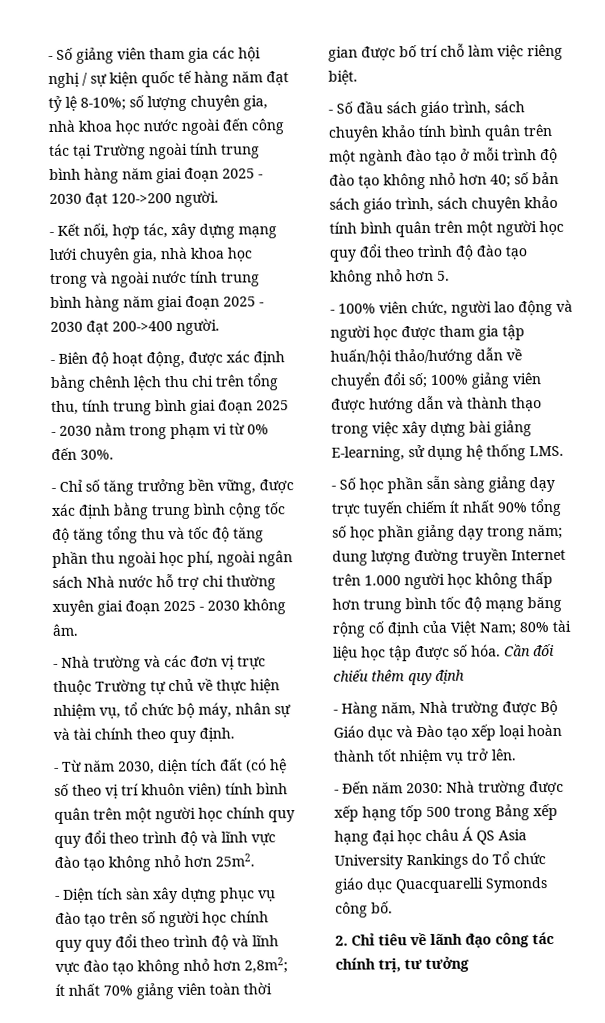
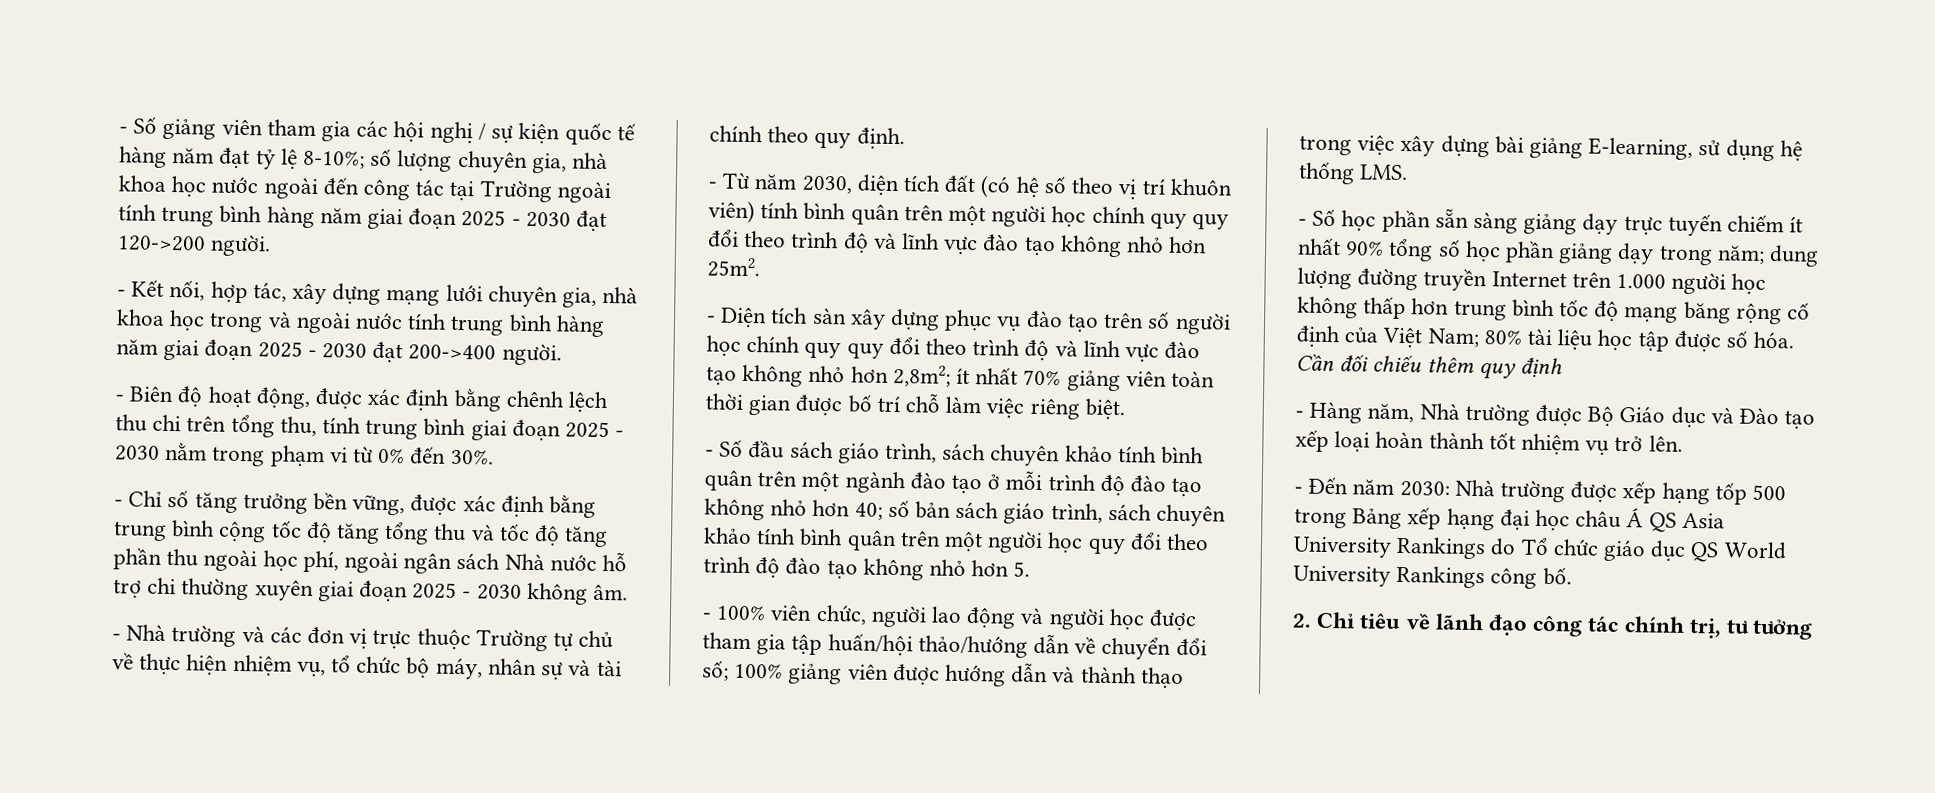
- - Đến năm 2030: Nhà trường được xếp hạng tốp 500 trong Bảng xếp hạng đại học châu Á QS Asia University Rankings do Tổ chức giáo dục Quacquarelli Symonds công bố.
+ - Đến năm 2030: Nhà trường được xếp hạng tốp 500 trong Bảng xếp hạng đại học châu Á QS Asia University Rankings do Tổ chức giáo dục QS World University Rankings công bố.

